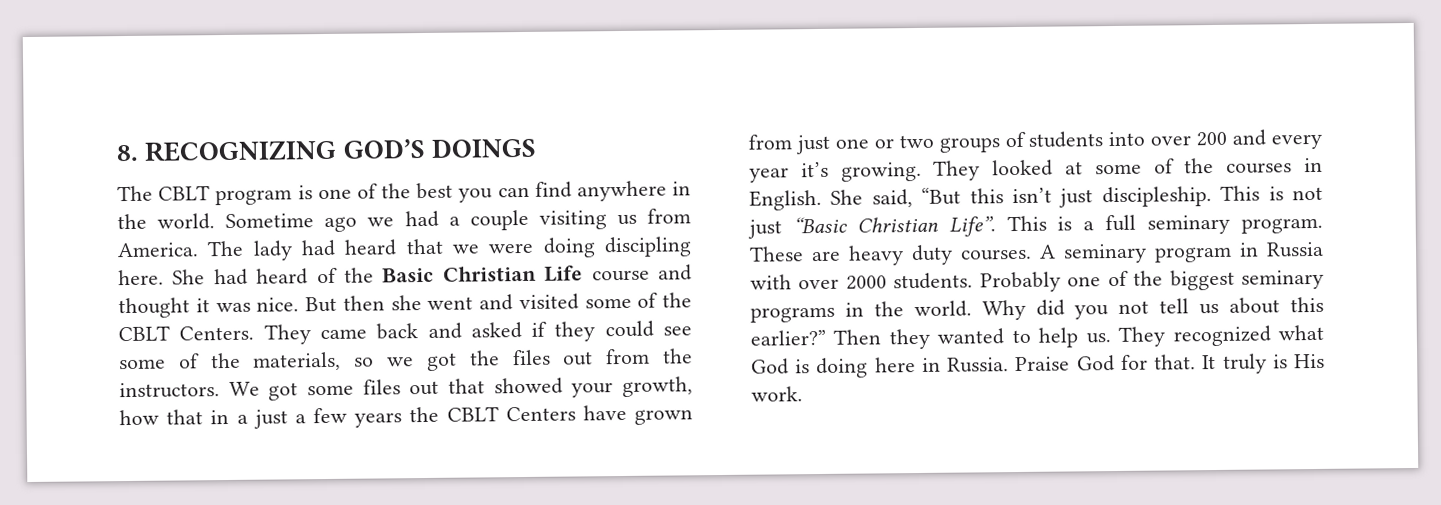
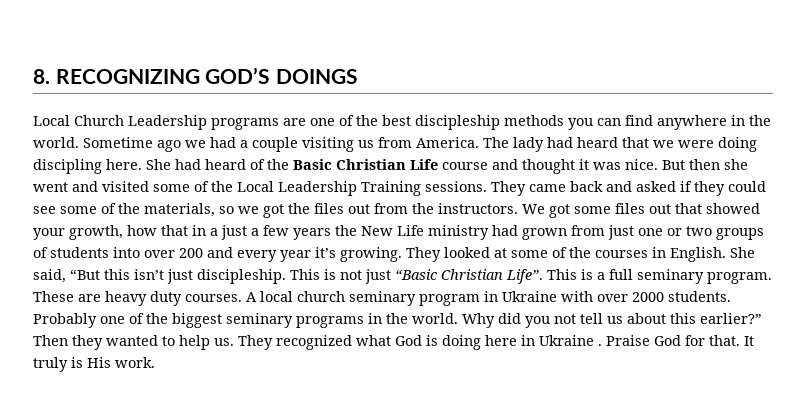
- The CBLT program is one of the best you can find anywhere in the world.
+ Local Church Leadership programs are one of the best discipleship methods you can find anywhere in the world.
- But then she went and visited some of the CBLT Centers.
+ But then she went and visited some of the Local Leadership Training sessions.
- We got some files out that showed your growth, how that in a just a few years the CBLT Centers have grown from just one or two groups of students into over 200 and every year it’s growing.
+ We got some files out that showed your growth, how that in a just a few years the New Life ministry had grown from just one or two groups of students into over 200 and every year it’s growing.
- A seminary program in Russia with over 2000 students.
+ A local church seminary program in Ukraine with over 2000 students.
- They recognized what God is doing here in Russia.
+ They recognized what God is doing here in Ukraine .

